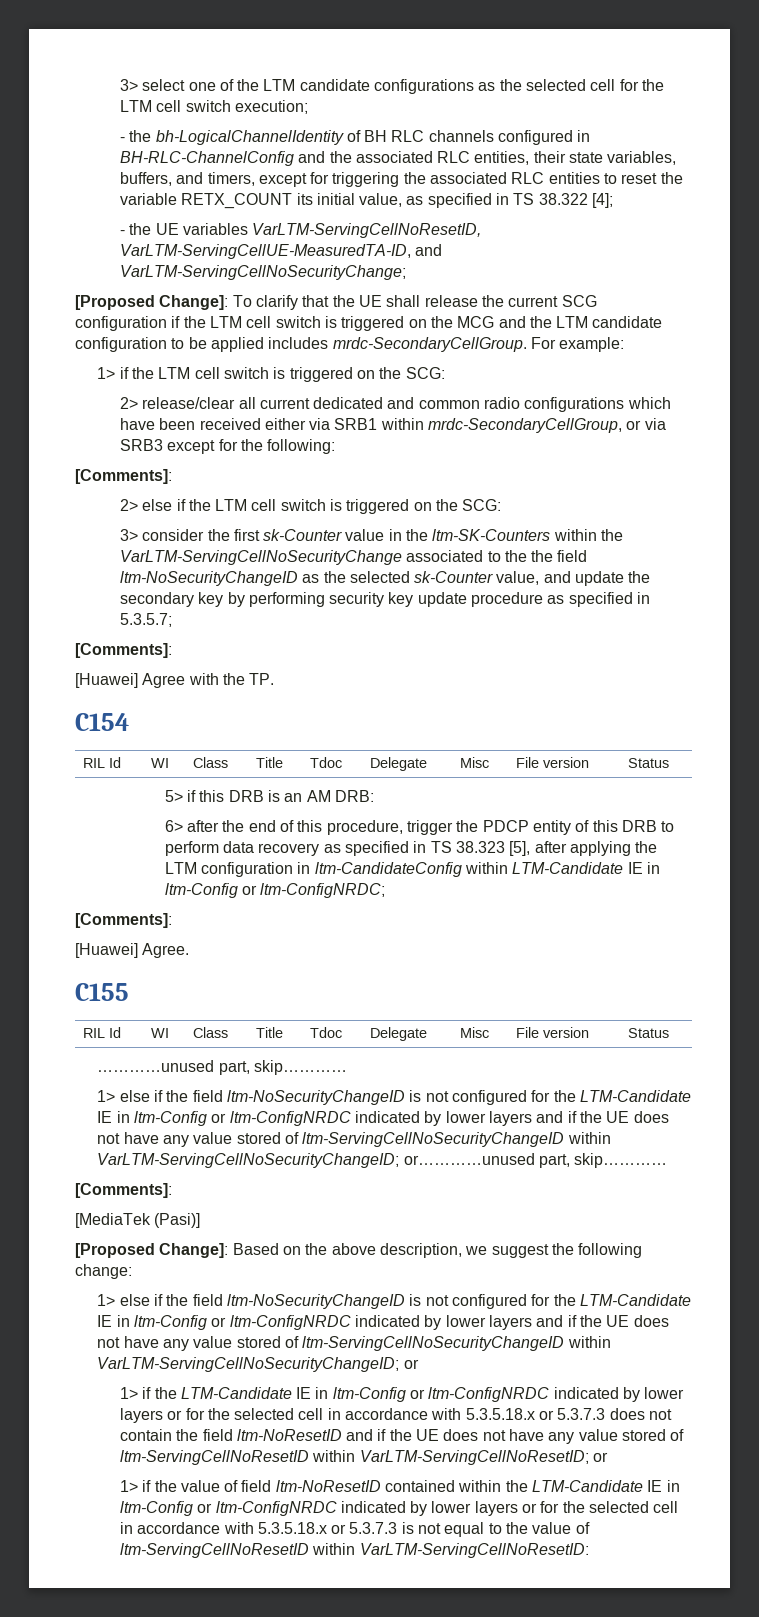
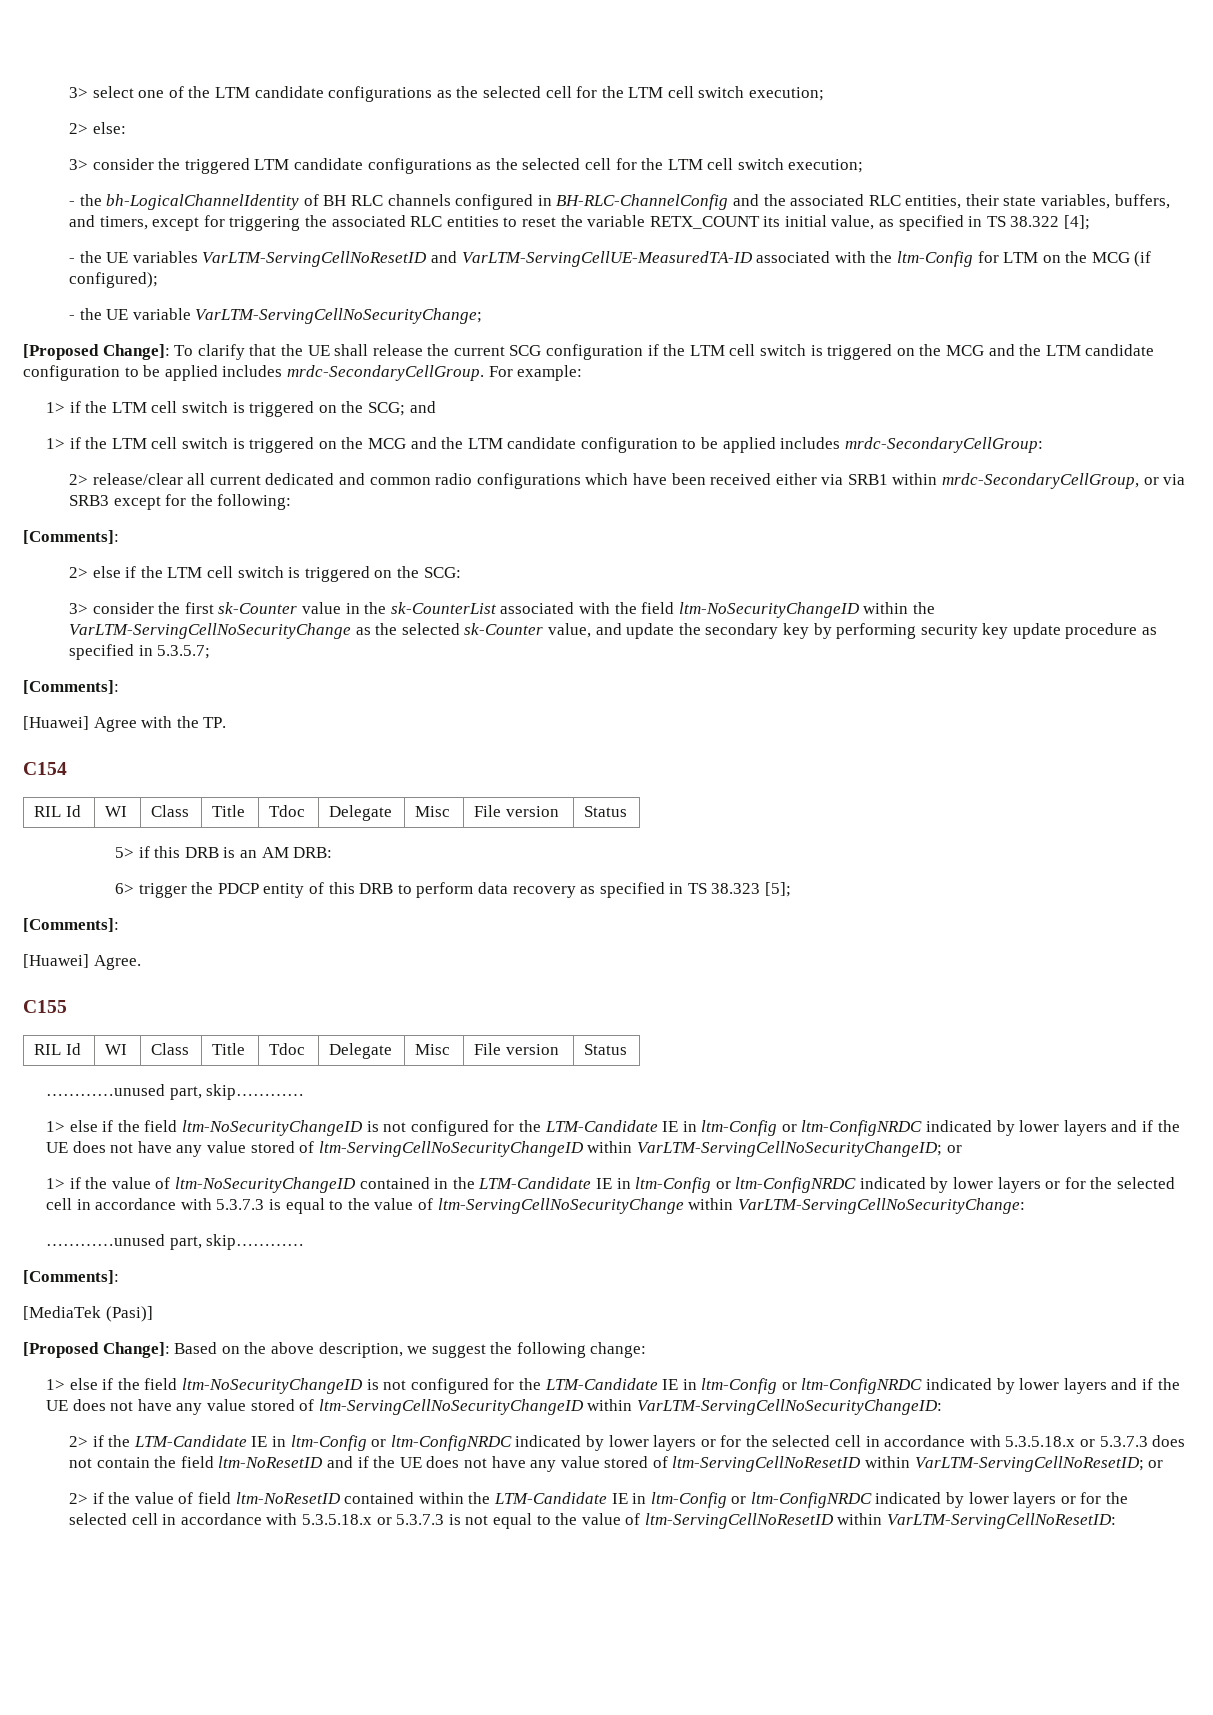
+ 2> else:
+ 3> consider the triggered LTM candidate configurations as the selected cell for the LTM cell switch execution;
- - the UE variables VarLTM-ServingCellNoResetID, VarLTM-ServingCellUE-MeasuredTA-ID, and VarLTM-ServingCellNoSecurityChange;
+ - the UE variables VarLTM-ServingCellNoResetID and VarLTM-ServingCellUE-MeasuredTA-ID associated with the ltm-Config for LTM on the MCG (if configured);
+ - the UE variable VarLTM-ServingCellNoSecurityChange;
- 1> if the LTM cell switch is triggered on the SCG:
+ 1> if the LTM cell switch is triggered on the SCG; and
+ 1> if the LTM cell switch is triggered on the MCG and the LTM candidate configuration to be applied includes mrdc-SecondaryCellGroup:
- 3> consider the first sk-Counter value in the ltm-SK-Counters within the VarLTM-ServingCellNoSecurityChange associated to the the field ltm-NoSecurityChangeID as the selected sk-Counter value, and update the secondary key by performing security key update procedure as specified in 5.3.5.7;
+ 3> consider the first sk-Counter value in the sk-CounterList associated with the field ltm-NoSecurityChangeID within the VarLTM-ServingCellNoSecurityChange as the selected sk-Counter value, and update the secondary key by performing security key update procedure as specified in 5.3.5.7;
- 6> after the end of this procedure, trigger the PDCP entity of this DRB to perform data recovery as specified in TS 38.323 [5], after applying the LTM configuration in ltm-CandidateConfig within LTM-Candidate IE in ltm-Config or ltm-ConfigNRDC;
+ 6> trigger the PDCP entity of this DRB to perform data recovery as specified in TS 38.323 [5];
- 1> else if the field ltm-NoSecurityChangeID is not configured for the LTM-Candidate IE in ltm-Config or ltm-ConfigNRDC indicated by lower layers and if the UE does not have any value stored of ltm-ServingCellNoSecurityChangeID within VarLTM-ServingCellNoSecurityChangeID; or…………unused part, skip…………
+ 1> else if the field ltm-NoSecurityChangeID is not configured for the LTM-Candidate IE in ltm-Config or ltm-ConfigNRDC indicated by lower layers and if the UE does not have any value stored of ltm-ServingCellNoSecurityChangeID within VarLTM-ServingCellNoSecurityChangeID; or
+ 1> if the value of ltm-NoSecurityChangeID contained in the LTM-Candidate IE in ltm-Config or ltm-ConfigNRDC indicated by lower layers or for the selected cell in accordance with 5.3.7.3 is equal to the value of ltm-ServingCellNoSecurityChange within VarLTM-ServingCellNoSecurityChange:
+ …………unused part, skip…………
- 1> else if the field ltm-NoSecurityChangeID is not configured for the LTM-Candidate IE in ltm-Config or ltm-ConfigNRDC indicated by lower layers and if the UE does not have any value stored of ltm-ServingCellNoSecurityChangeID within VarLTM-ServingCellNoSecurityChangeID; or
- 1> if the LTM-Candidate IE in ltm-Config or ltm-ConfigNRDC indicated by lower layers or for the selected cell in accordance with 5.3.5.18.x or 5.3.7.3 does not contain the field ltm-NoResetID and if the UE does not have any value stored of ltm-ServingCellNoResetID within VarLTM-ServingCellNoResetID;
+ 1> else if the field ltm-NoSecurityChangeID is not configured for the LTM-Candidate IE in ltm-Config or ltm-ConfigNRDC indicated by lower layers and if the UE does not have any value stored of ltm-ServingCellNoSecurityChangeID within VarLTM-ServingCellNoSecurityChangeID:
+ 2> if the LTM-Candidate IE in ltm-Config or ltm-ConfigNRDC indicated by lower layers or for the selected cell in accordance with 5.3.5.18.x or 5.3.7.3 does not contain the field ltm-NoResetID and if the UE does not have any value stored of ltm-ServingCellNoResetID within VarLTM-ServingCellNoResetID;
- 1> if the value of field ltm-NoResetID contained within the LTM-Candidate IE in ltm-Config or ltm-ConfigNRDC indicated by lower layers or for the selected cell in accordance with 5.3.5.18.x or 5.3.7.3 is not equal to the value of ltm-ServingCellNoResetID within VarLTM-ServingCellNoResetID:
+ 2> if the value of field ltm-NoResetID contained within the LTM-Candidate IE in ltm-Config or ltm-ConfigNRDC indicated by lower layers or for the selected cell in accordance with 5.3.5.18.x or 5.3.7.3 is not equal to the value of ltm-ServingCellNoResetID within VarLTM-ServingCellNoResetID:

